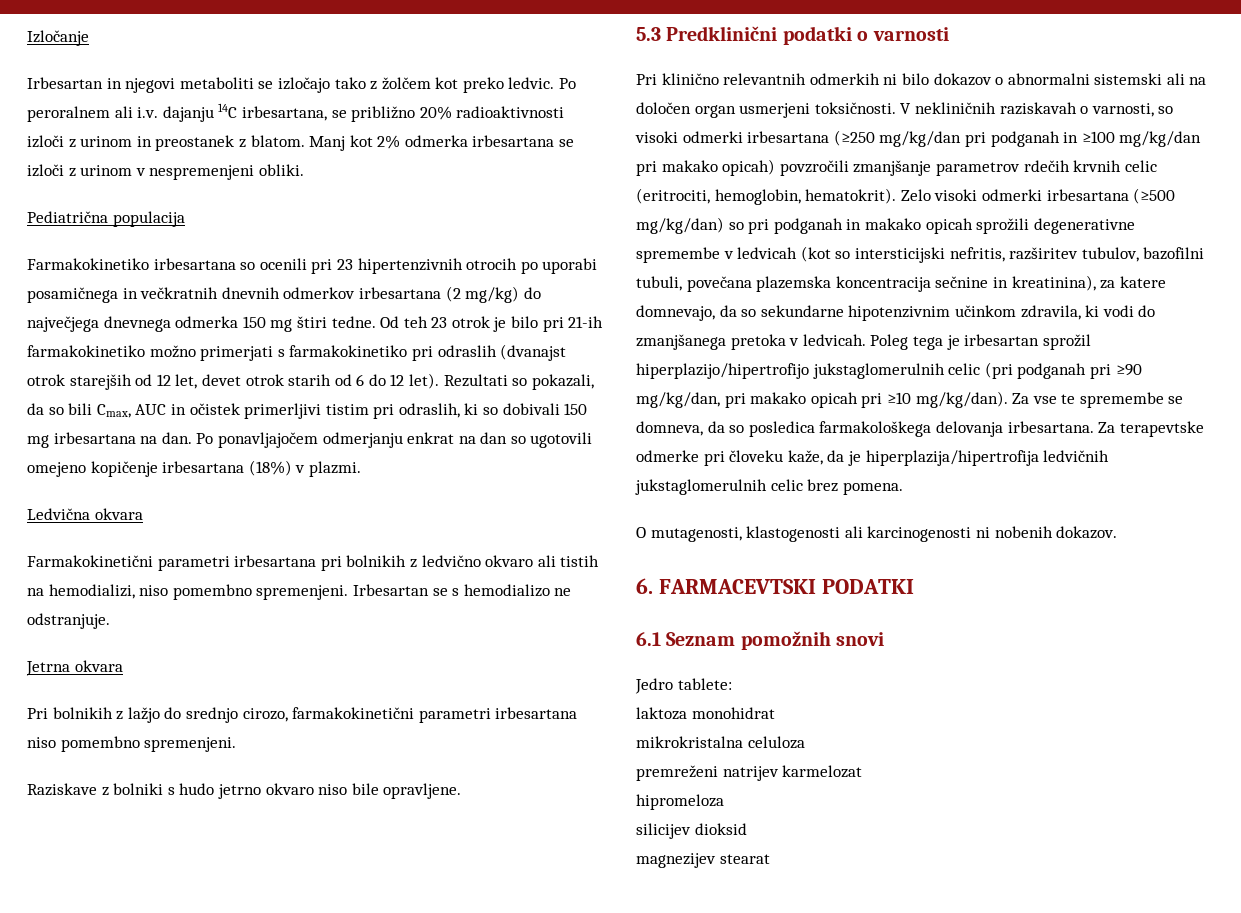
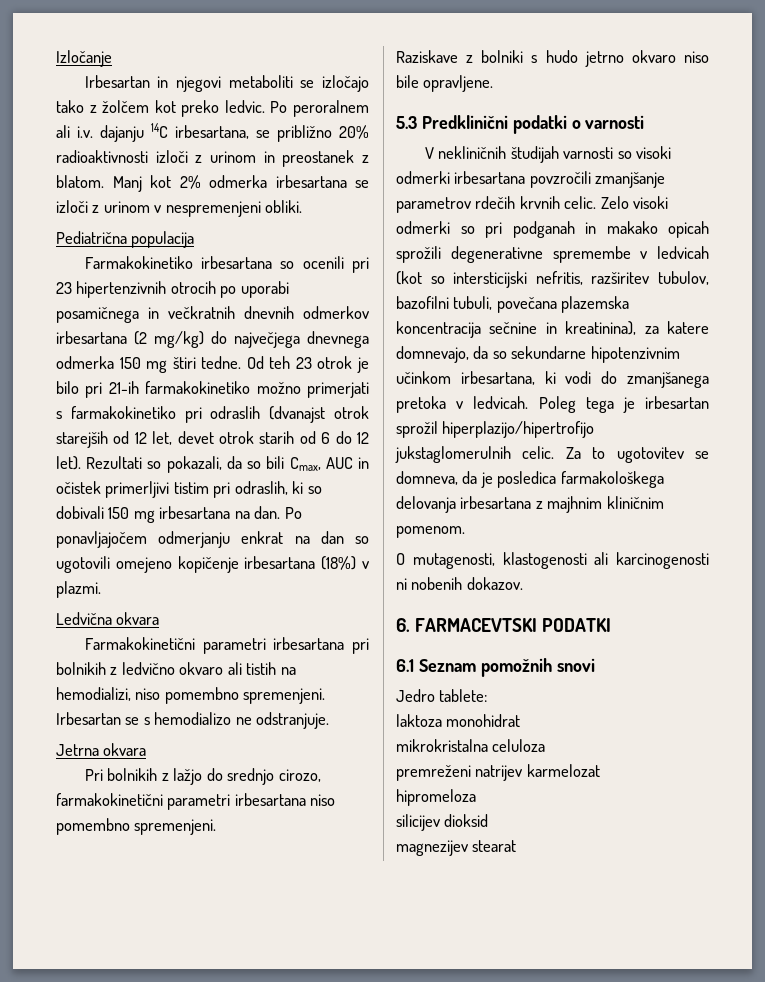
- Pri klinično relevantnih odmerkih ni bilo dokazov o abnormalni sistemski ali na določen organ usmerjeni toksičnosti. V nekliničnih raziskavah o varnosti, so visoki odmerki irbesartana (≥250 mg/kg/dan pri podganah in ≥100 mg/kg/dan pri makako opicah) povzročili zmanjšanje parametrov rdečih krvnih celic (eritrociti, hemoglobin, hematokrit). Zelo visoki odmerki irbesartana (≥500 mg/kg/dan) so pri podganah in makako opicah sprožili degenerativne spremembe v ledvicah (kot so intersticijski nefritis, razširitev tubulov, bazofilni tubuli, povečana plazemska koncentracija sečnine in kreatinina), za katere domnevajo, da so sekundarne hipotenzivnim učinkom zdravila, ki vodi do zmanjšanega pretoka v ledvicah.
+ V nekliničnih študijah varnosti so visoki odmerki irbesartana povzročili zmanjšanje parametrov rdečih krvnih celic. Zelo visoki odmerki so pri podganah in makako opicah sprožili degenerativne spremembe v ledvicah (kot so intersticijski nefritis, razširitev tubulov, bazofilni tubuli, povečana plazemska koncentracija sečnine in kreatinina), za katere domnevajo, da so sekundarne hipotenzivnim učinkom irbesartana, ki vodi do zmanjšanega pretoka v ledvicah.
- Poleg tega je irbesartan sprožil hiperplazijo/hipertrofijo jukstaglomerulnih celic (pri podganah pri ≥90 mg/kg/dan, pri makako opicah pri ≥10 mg/kg/dan). Za vse te spremembe se domneva, da so posledica farmakološkega delovanja irbesartana. Za terapevtske odmerke pri človeku kaže, da je hiperplazija/hipertrofija ledvičnih jukstaglomerulnih celic brez pomena.
+ Poleg tega je irbesartan sprožil hiperplazijo/hipertrofijo jukstaglomerulnih celic. Za to ugotovitev se domneva, da je posledica farmakološkega delovanja irbesartana z majhnim kliničnim pomenom.

